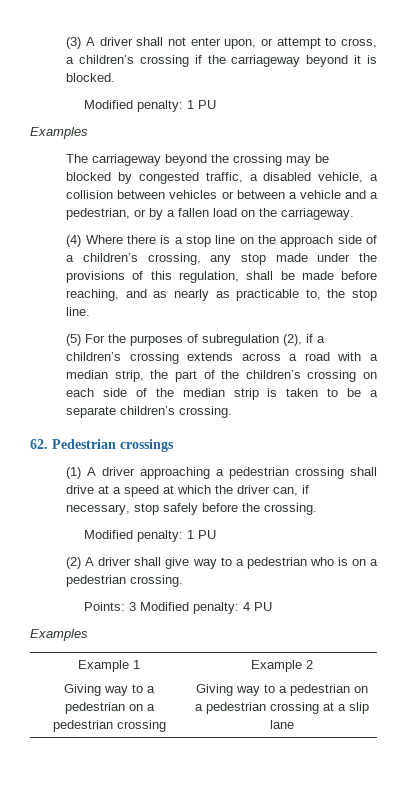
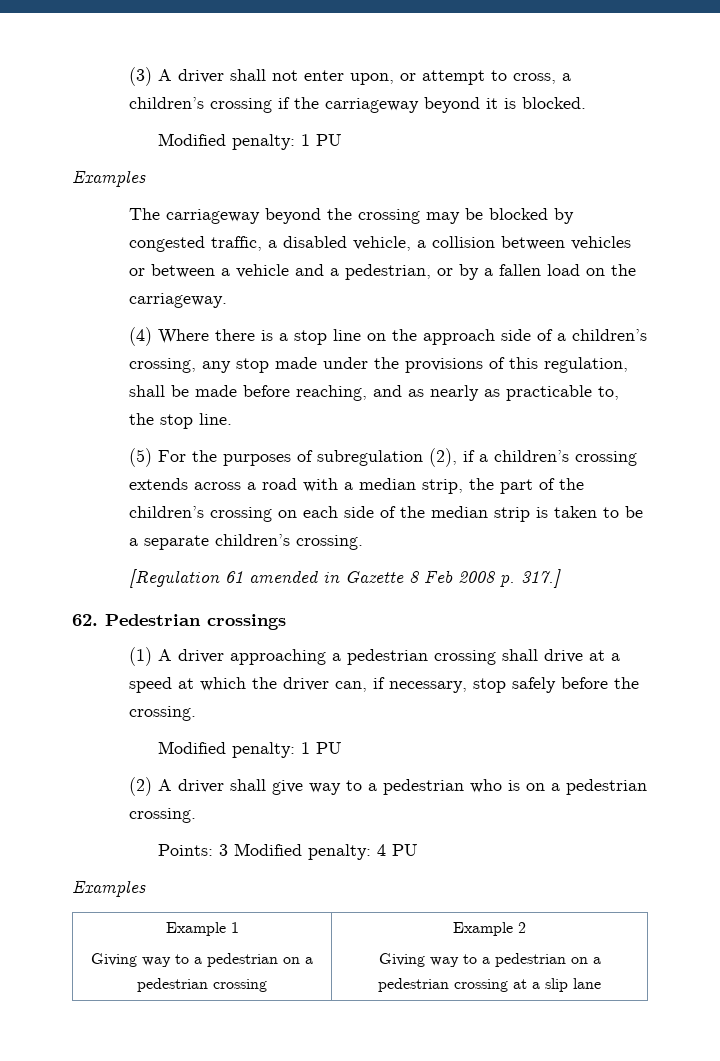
+ [Regulation 61 amended in Gazette 8 Feb 2008 p. 317.]

